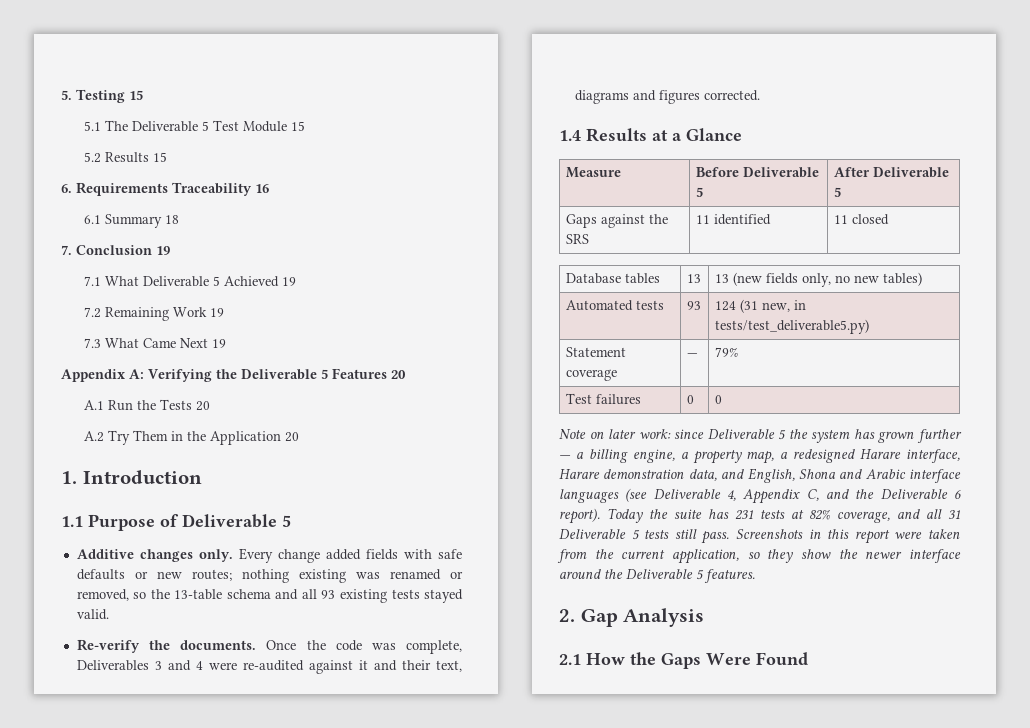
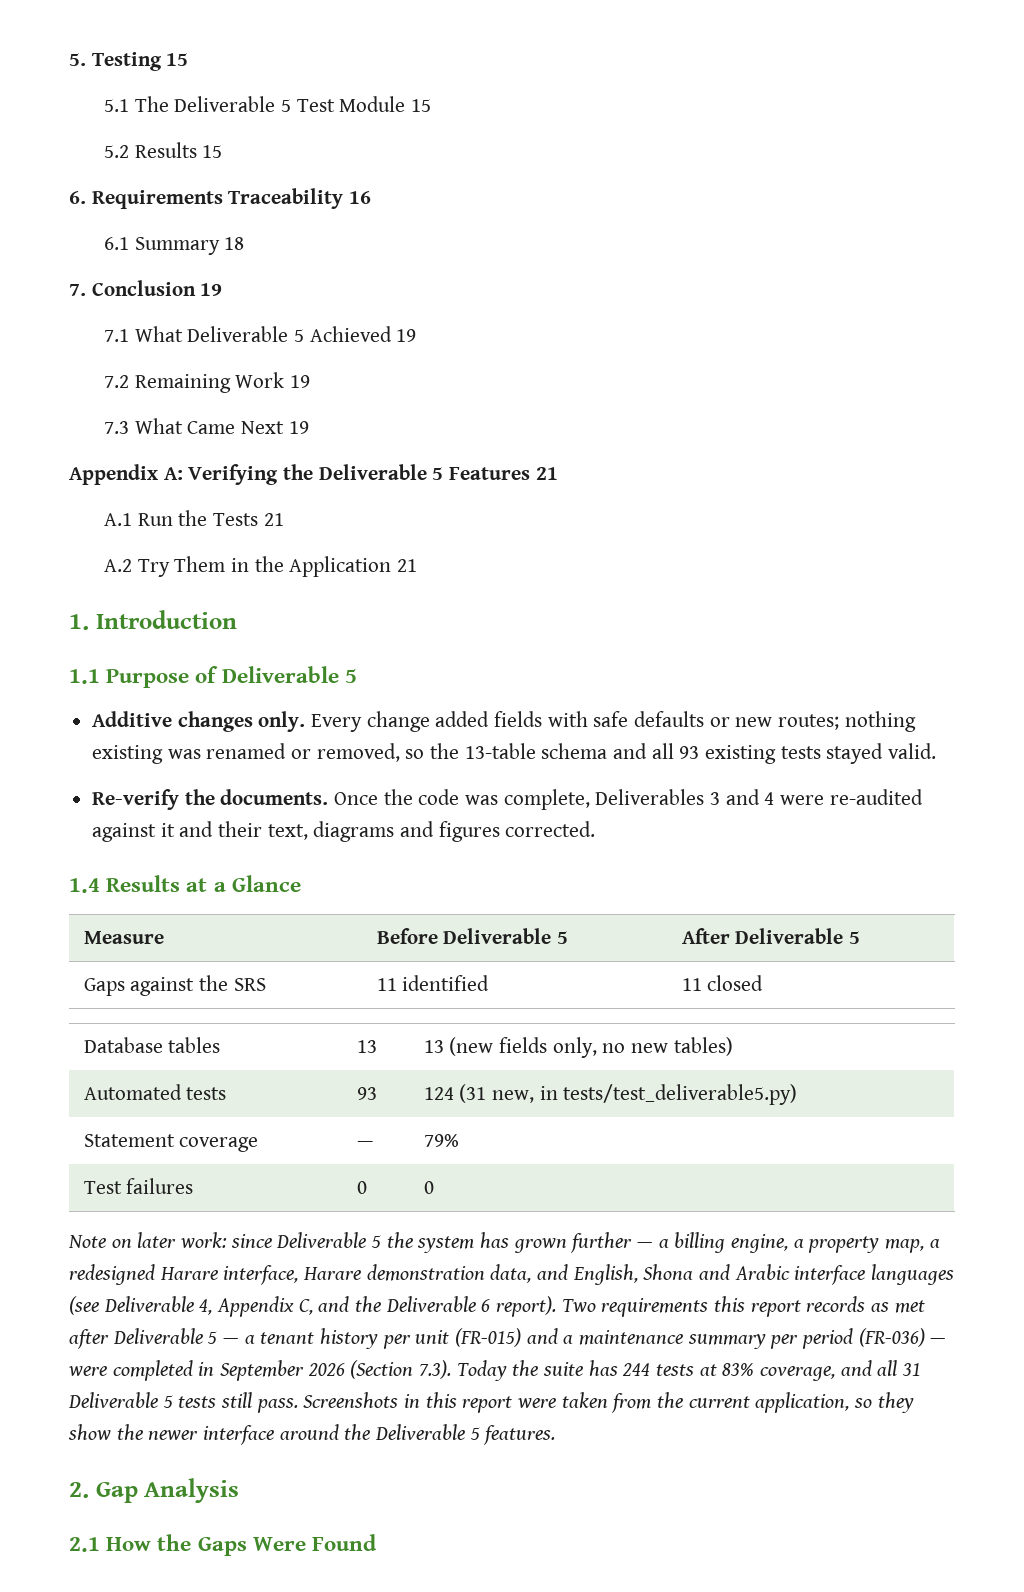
- Appendix A: Verifying the Deliverable 5 Features 20
+ Appendix A: Verifying the Deliverable 5 Features 21
- A.1 Run the Tests 20
+ A.1 Run the Tests 21
- A.2 Try Them in the Application 20
+ A.2 Try Them in the Application 21
- Today the suite has 231 tests at 82% coverage, and all 31 Deliverable 5 tests still pass.
+ Two requirements this report records as met after Deliverable 5 — a tenant history per unit (FR-015) and a maintenance summary per period (FR-036) — were completed in September 2026 (Section 7.3). Today the suite has 244 tests at 83% coverage, and all 31 Deliverable 5 tests still pass.

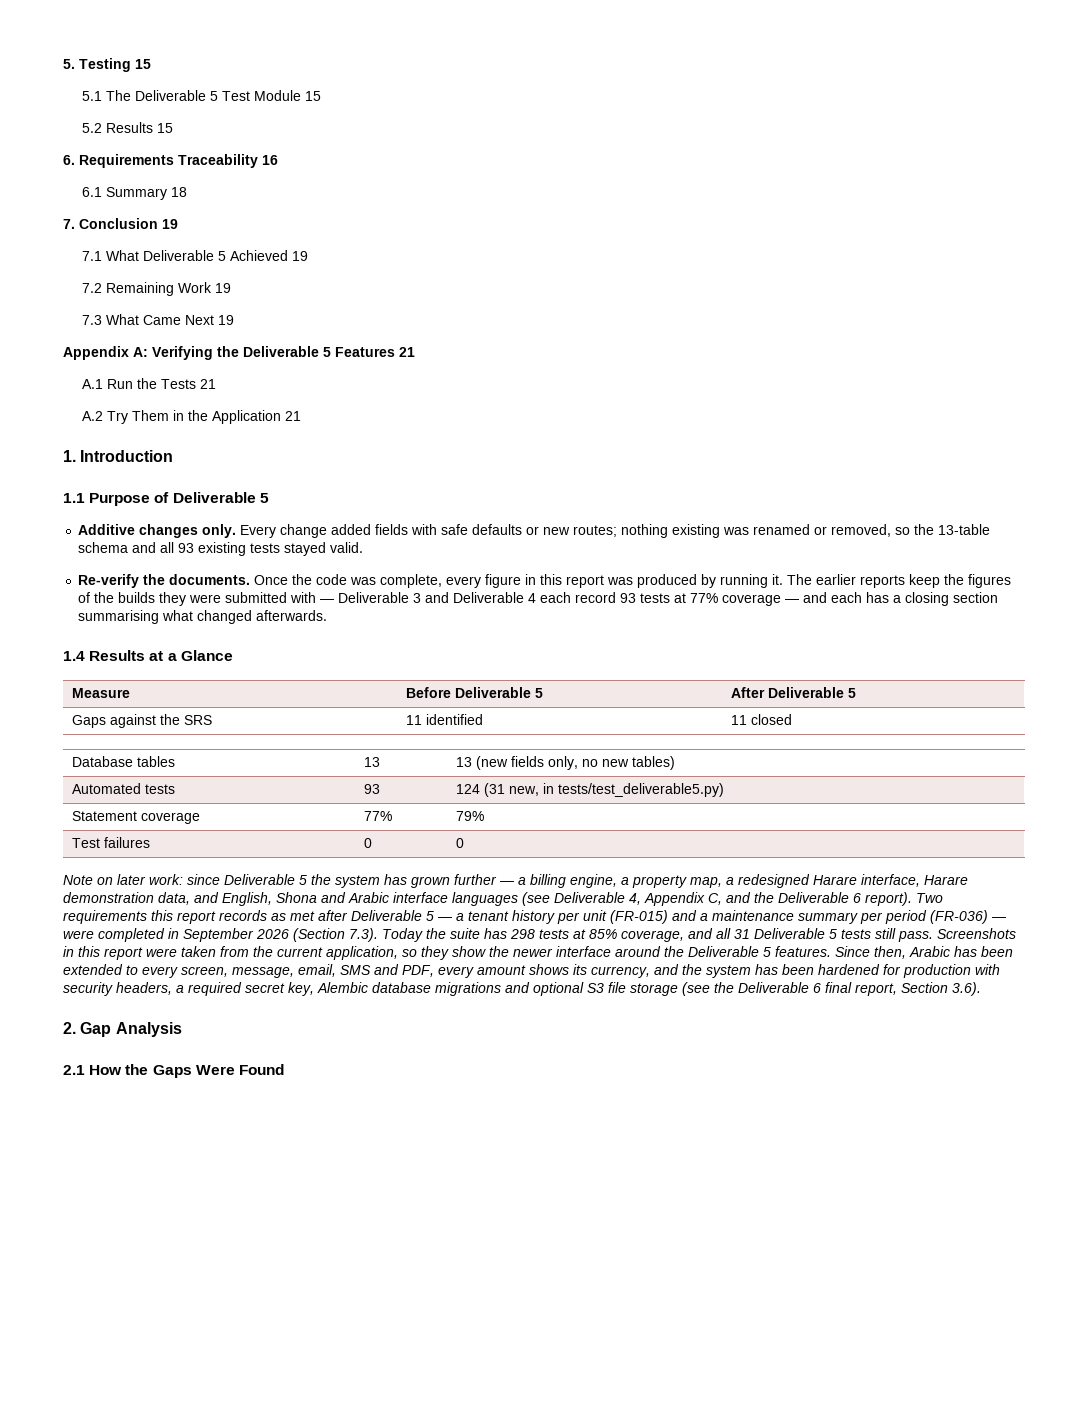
- Once the code was complete, Deliverables 3 and 4 were re-audited against it and their text, diagrams and figures corrected.
+ Once the code was complete, every figure in this report was produced by running it. The earlier reports keep the figures of the builds they were submitted with — Deliverable 3 and Deliverable 4 each record 93 tests at 77% coverage — and each has a closing section summarising what changed afterwards.
- Statement coverage | — | 79%
+ Statement coverage | 77% | 79%
- Two requirements this report records as met after Deliverable 5 — a tenant history per unit (FR-015) and a maintenance summary per period (FR-036) — were completed in September 2026 (Section 7.3). Today the suite has 244 tests at 83% coverage, and all 31 Deliverable 5 tests still pass.
+ Two requirements this report records as met after Deliverable 5 — a tenant history per unit (FR-015) and a maintenance summary per period (FR-036) — were completed in September 2026 (Section 7.3). Today the suite has 298 tests at 85% coverage, and all 31 Deliverable 5 tests still pass.
+ Since then, Arabic has been extended to every screen, message, email, SMS and PDF, every amount shows its currency, and the system has been hardened for production with security headers, a required secret key, Alembic database migrations and optional S3 file storage (see the Deliverable 6 final report, Section 3.6).

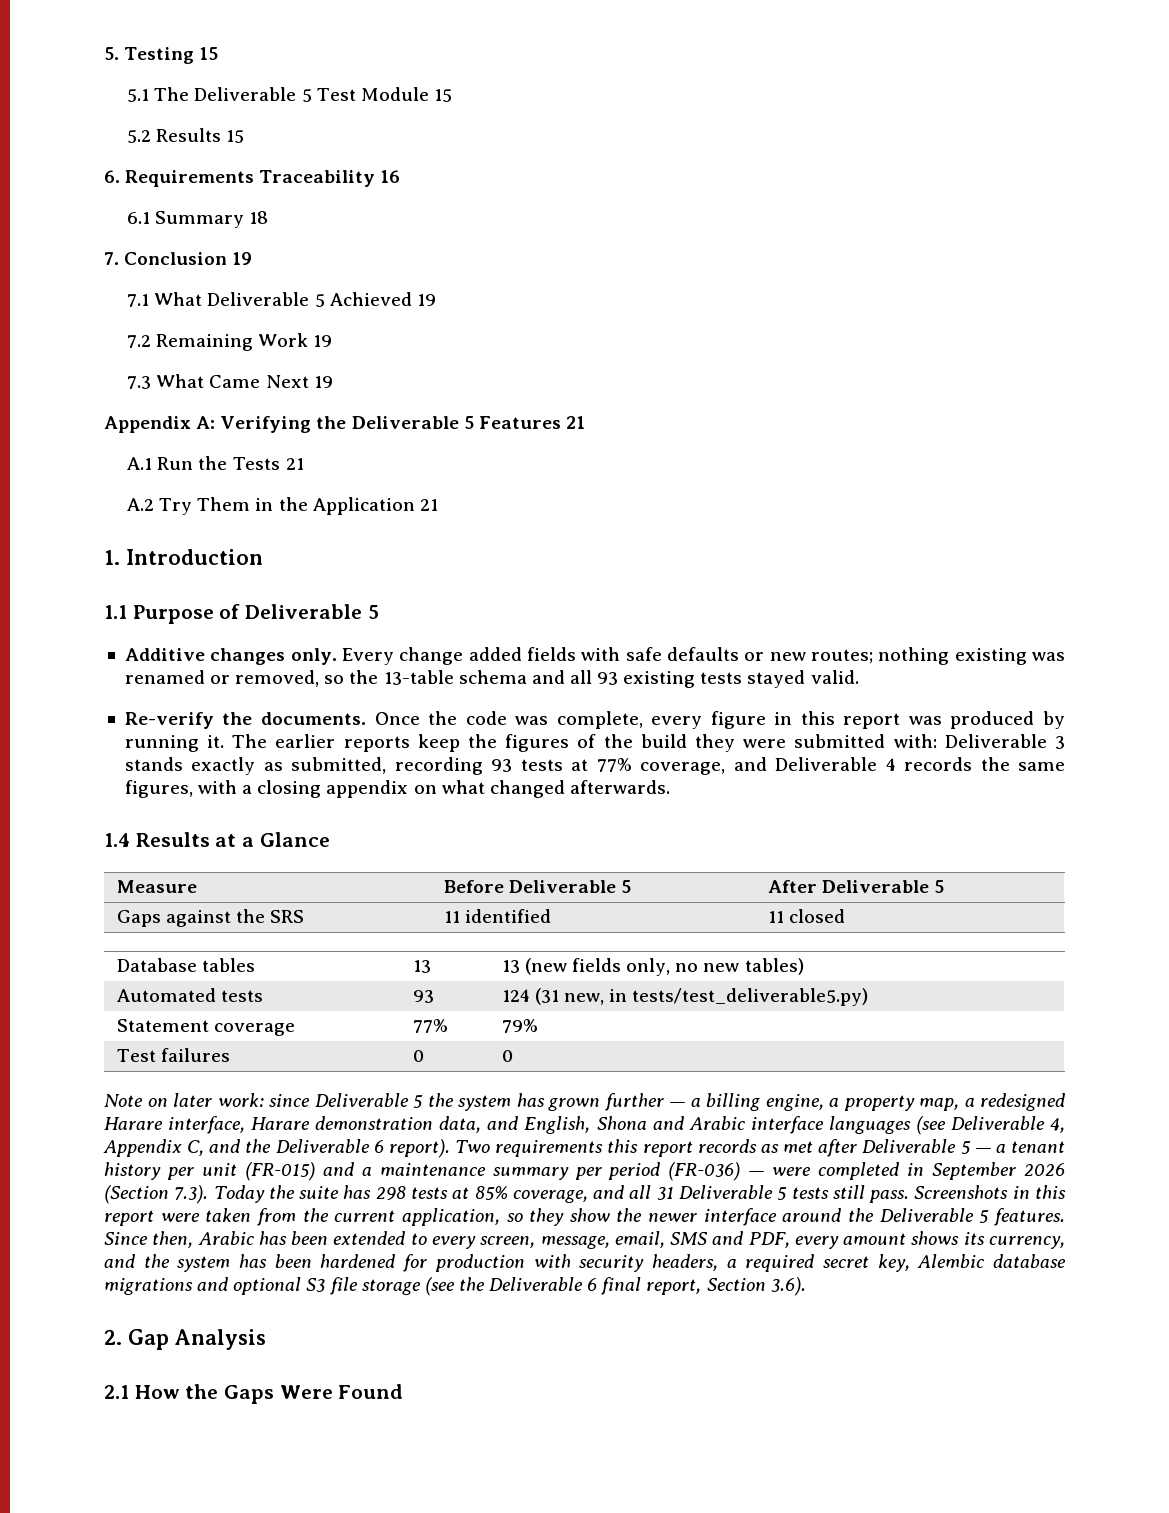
- The earlier reports keep the figures of the builds they were submitted with — Deliverable 3 and Deliverable 4 each record 93 tests at 77% coverage — and each has a closing section summarising what changed afterwards.
+ The earlier reports keep the figures of the build they were submitted with: Deliverable 3 stands exactly as submitted, recording 93 tests at 77% coverage, and Deliverable 4 records the same figures, with a closing appendix on what changed afterwards.

